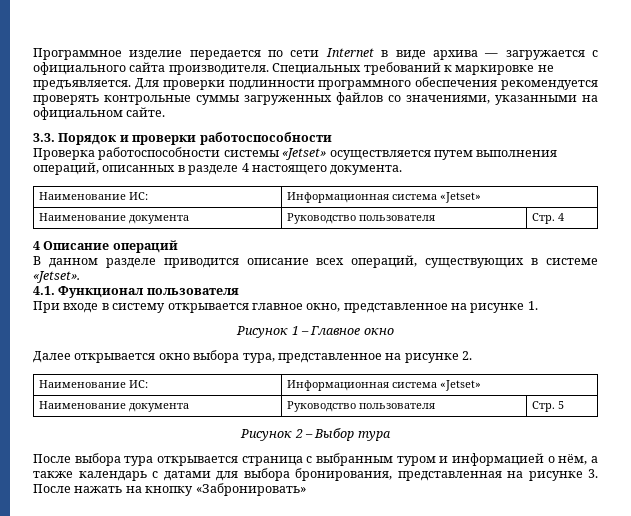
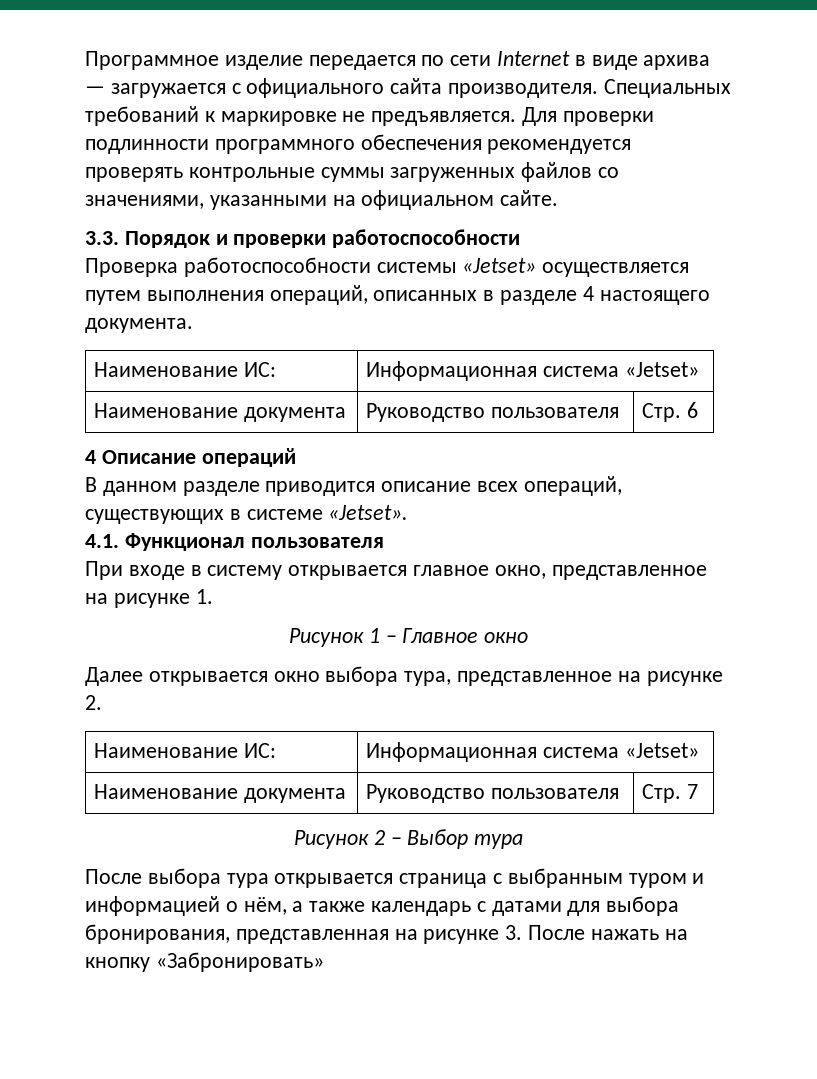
- Наименование документа | Руководство пользователя | Стр. 4
+ Наименование документа | Руководство пользователя | Стр. 6
- Наименование документа | Руководство пользователя | Стр. 5
+ Наименование документа | Руководство пользователя | Стр. 7

